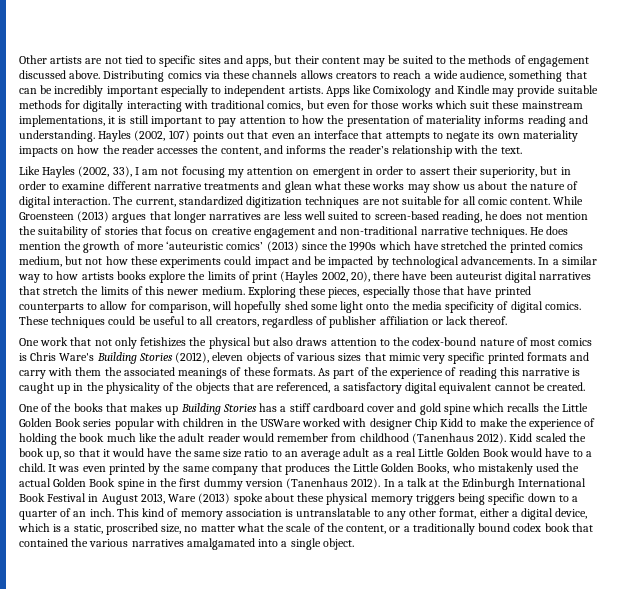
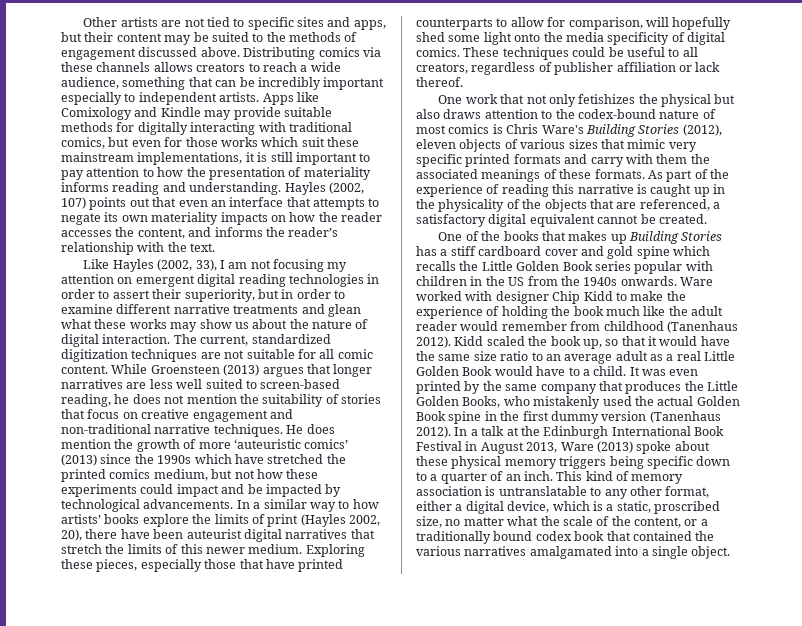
- Like Hayles (2002, 33), I am not focusing my attention on emergent in order to assert their superiority, but in order to examine different narrative treatments and glean what these works may show us about the nature of digital interaction.
+ Like Hayles (2002, 33), I am not focusing my attention on emergent digital reading technologies in order to assert their superiority, but in order to examine different narrative treatments and glean what these works may show us about the nature of digital interaction.
- In a similar way to how artists books explore the limits of print (Hayles 2002, 20), there have been auteurist digital narratives that stretch the limits of this newer medium.
+ In a similar way to how artists’ books explore the limits of print (Hayles 2002, 20), there have been auteurist digital narratives that stretch the limits of this newer medium.
- One of the books that makes up Building Stories has a stiff cardboard cover and gold spine which recalls the Little Golden Book series popular with children in the USWare worked with designer Chip Kidd to make the experience of holding the book much like the adult reader would remember from childhood (Tanenhaus 2012).
+ One of the books that makes up Building Stories has a stiff cardboard cover and gold spine which recalls the Little Golden Book series popular with children in the US from the 1940s onwards. Ware worked with designer Chip Kidd to make the experience of holding the book much like the adult reader would remember from childhood (Tanenhaus 2012).

